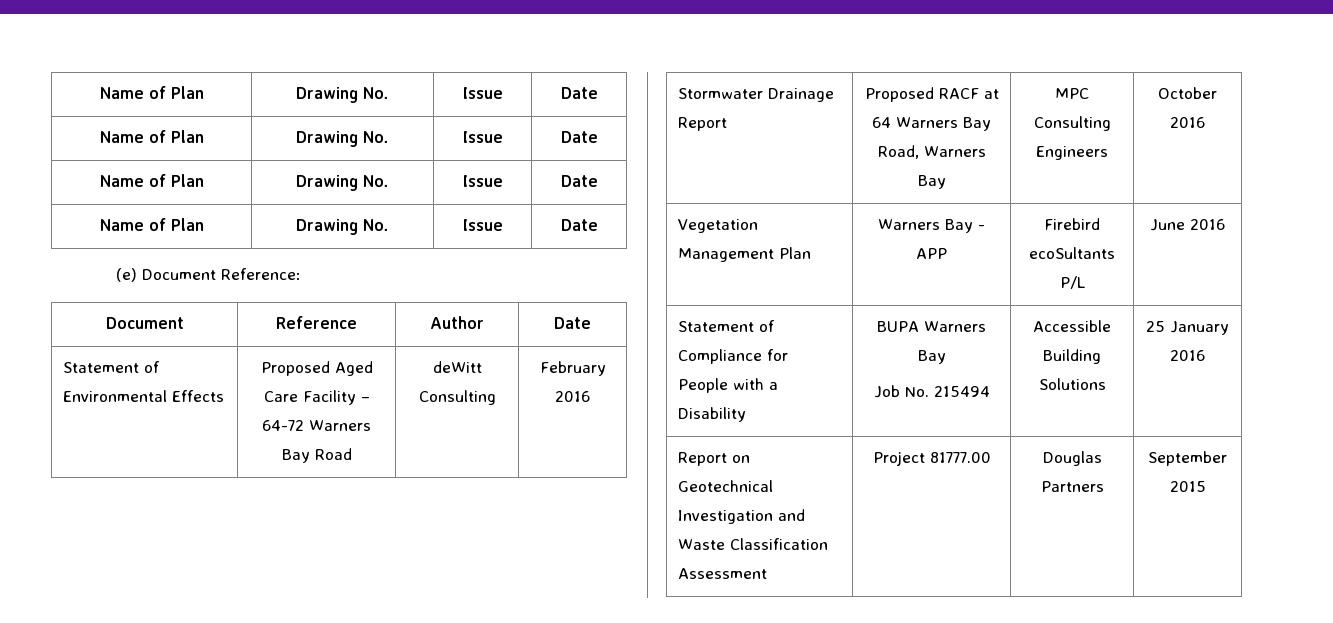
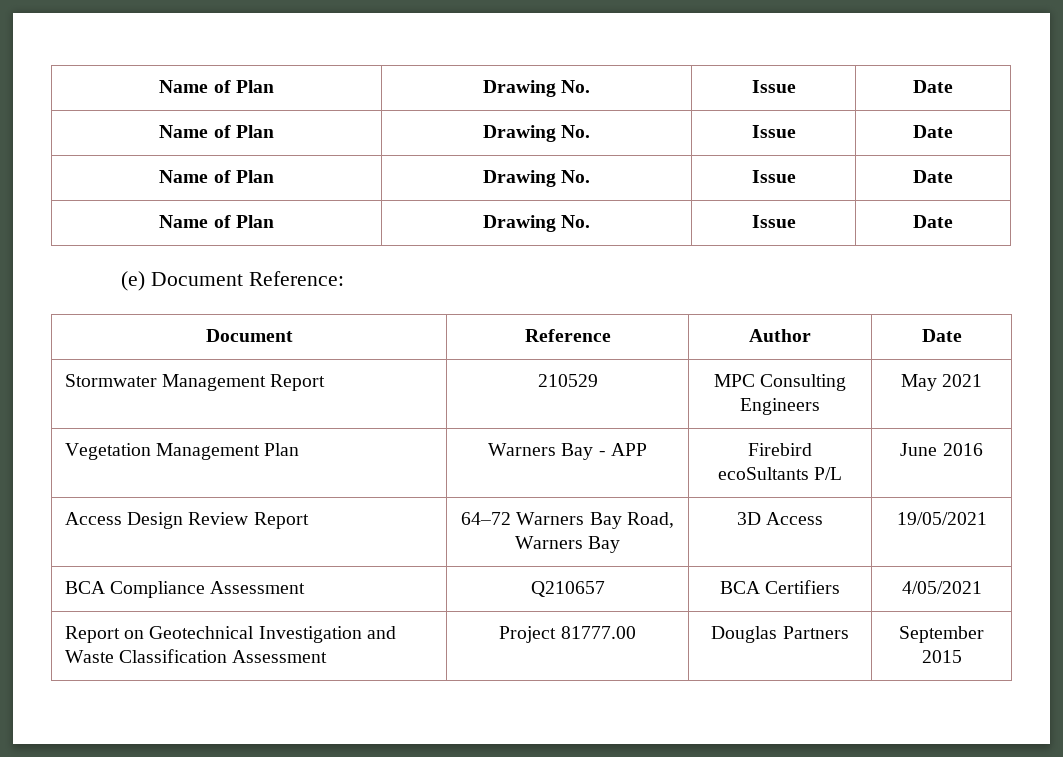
- Statement of Environmental Effects | Proposed Aged Care Facility – 64-72 Warners Bay Road | deWitt Consulting | February 2016
- Stormwater Drainage Report | Proposed RACF at 64 Warners Bay Road, Warners Bay | MPC Consulting Engineers | October 2016
+ Stormwater Management Report | 210529 | MPC Consulting Engineers | May 2021
- Statement of Compliance for People with a Disability | BUPA Warners Bay
- Job No. 215494 | Accessible Building Solutions | 25 January 2016
+ Access Design Review Report | 64–72 Warners Bay Road, Warners Bay | 3D Access | 19/05/2021
+ BCA Compliance Assessment | Q210657 | BCA Certifiers | 4/05/2021

